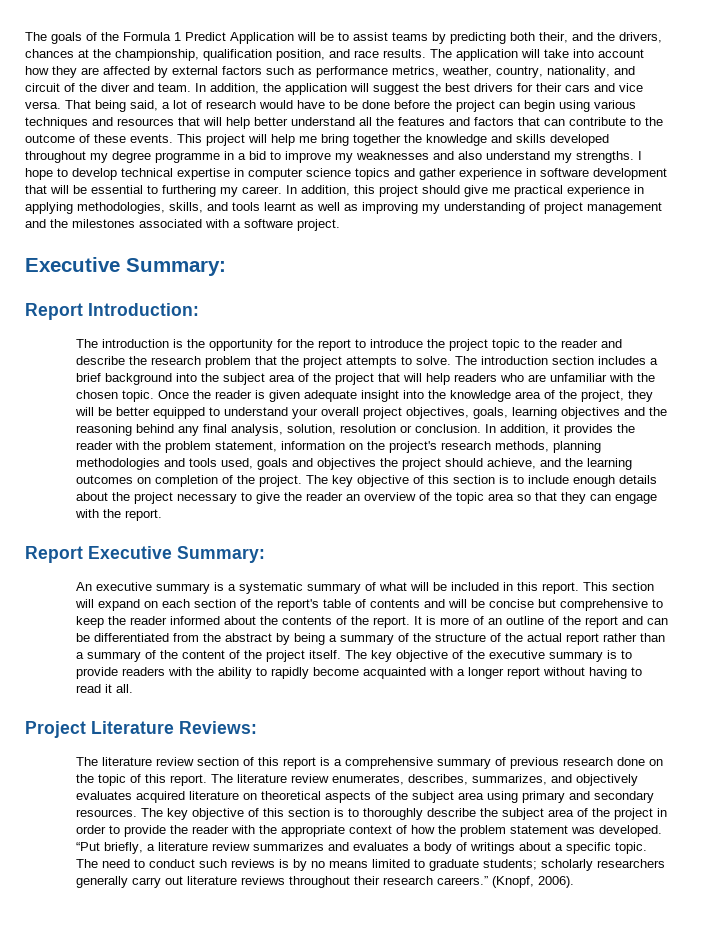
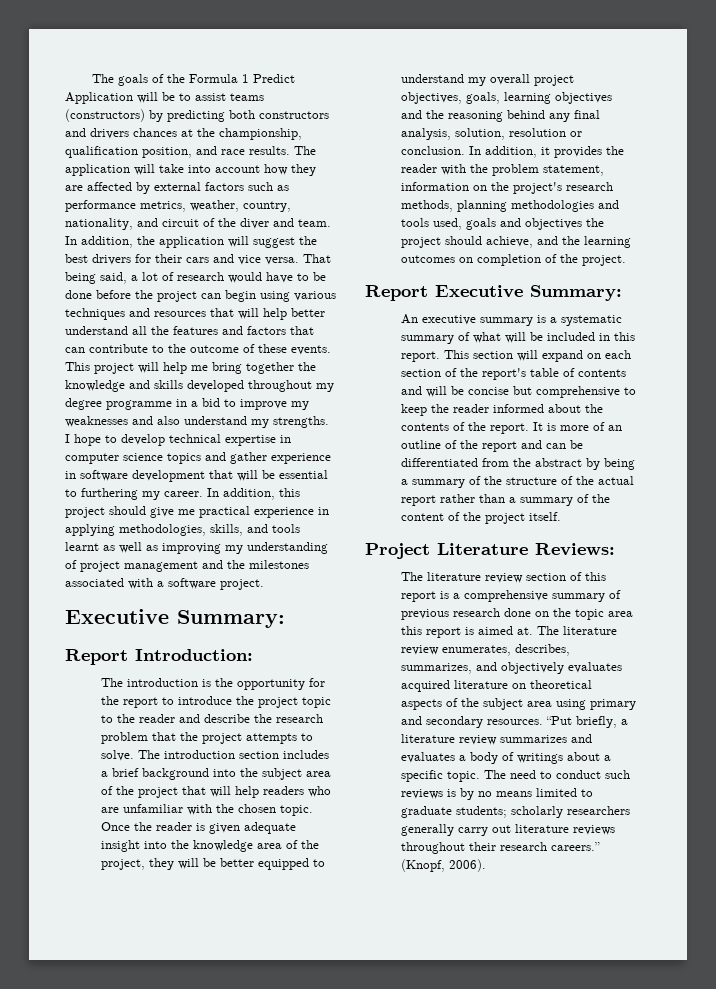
- The goals of the Formula 1 Predict Application will be to assist teams by predicting both their, and the drivers, chances at the championship, qualification position, and race results.
+ The goals of the Formula 1 Predict Application will be to assist teams (constructors) by predicting both constructors and drivers chances at the championship, qualification position, and race results.
- Once the reader is given adequate insight into the knowledge area of the project, they will be better equipped to understand your overall project objectives, goals, learning objectives and the reasoning behind any final analysis, solution, resolution or conclusion.
+ Once the reader is given adequate insight into the knowledge area of the project, they will be better equipped to understand my overall project objectives, goals, learning objectives and the reasoning behind any final analysis, solution, resolution or conclusion.
- The key objective of this section is to include enough details about the project necessary to give the reader an overview of the topic area so that they can engage with the report.
- The key objective of the executive summary is to provide readers with the ability to rapidly become acquainted with a longer report without having to read it all.
- The literature review section of this report is a comprehensive summary of previous research done on the topic of this report.
+ The literature review section of this report is a comprehensive summary of previous research done on the topic area this report is aimed at.
- The key objective of this section is to thoroughly describe the subject area of the project in order to provide the reader with the appropriate context of how the problem statement was developed.

